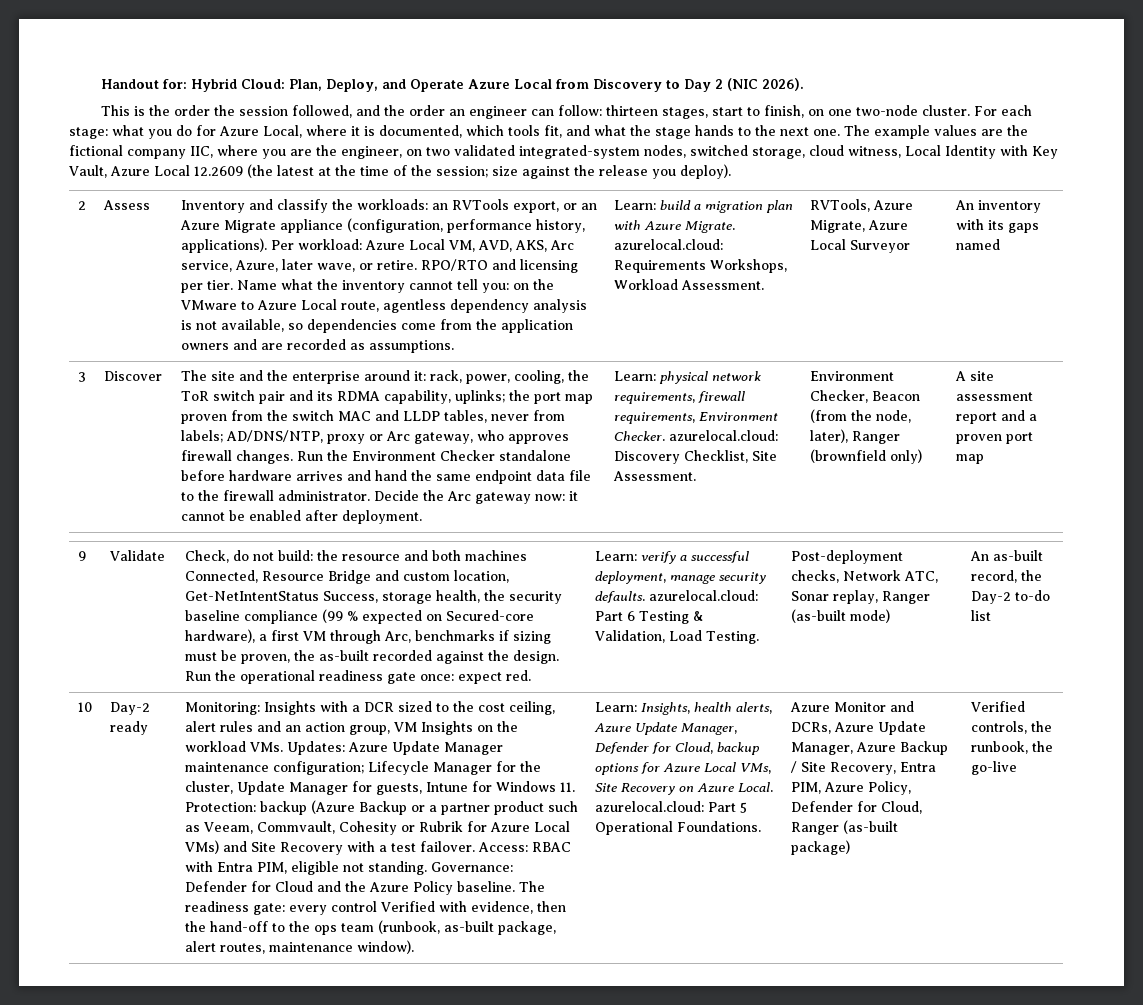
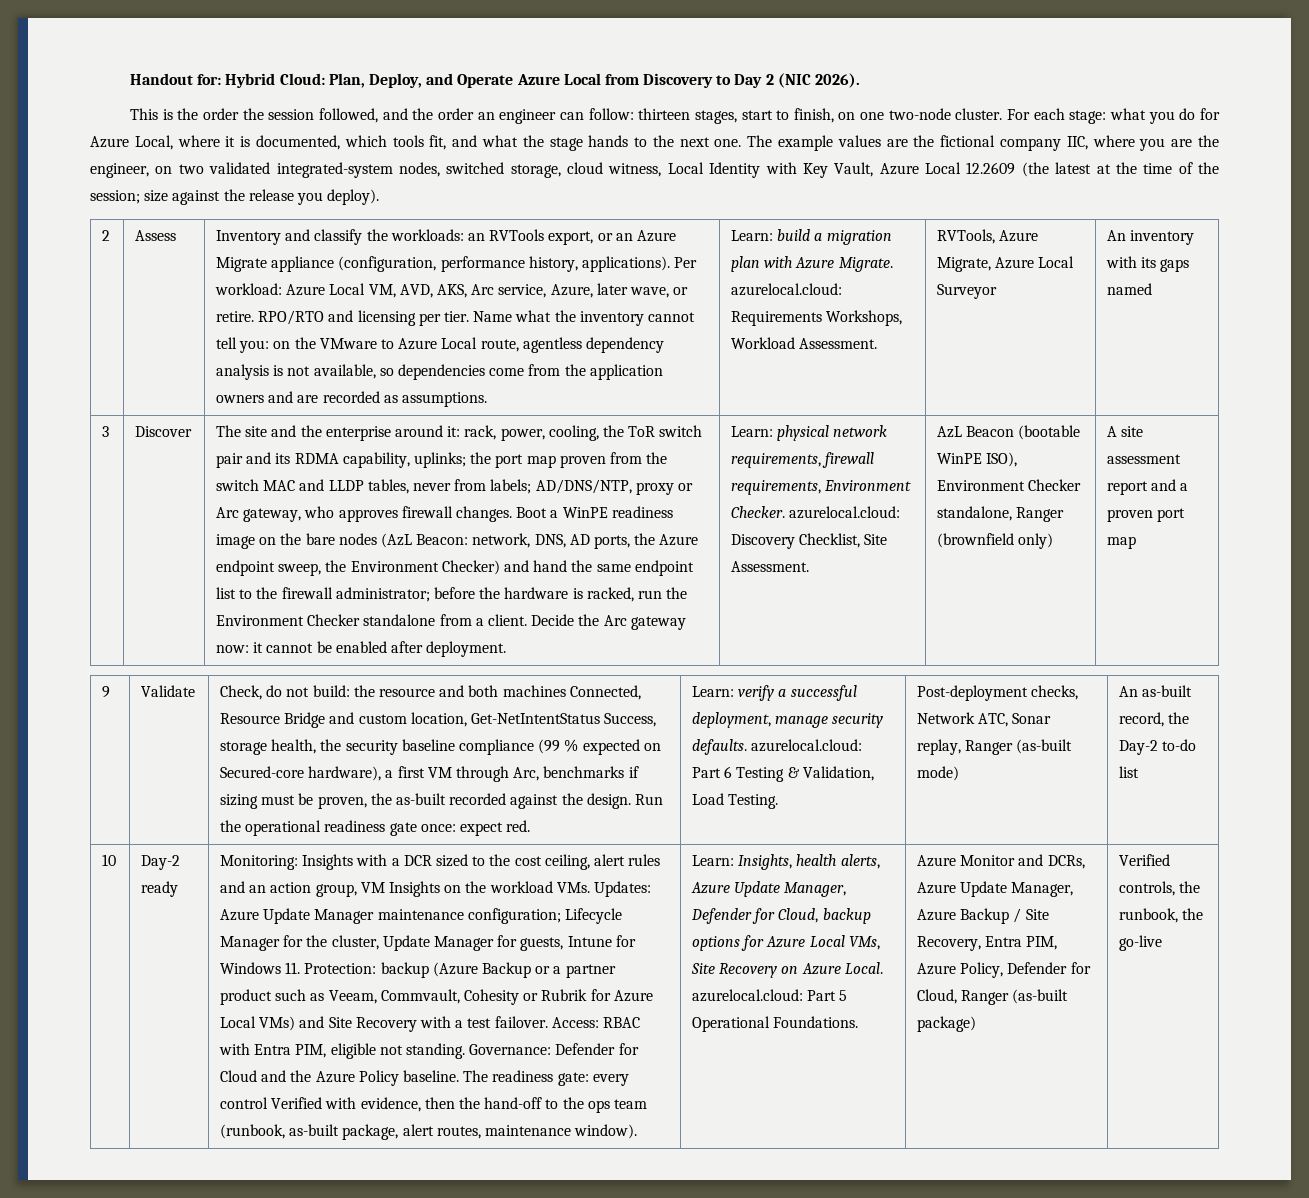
- Run the Environment Checker standalone before hardware arrives and hand the same endpoint data file to the firewall administrator.
+ Boot a WinPE readiness image on the bare nodes (AzL Beacon: network, DNS, AD ports, the Azure endpoint sweep, the Environment Checker) and hand the same endpoint list to the firewall administrator; before the hardware is racked, run the Environment Checker standalone from a client.
- Environment Checker, Beacon (from the node, later), Ranger (brownfield only)
+ AzL Beacon (bootable WinPE ISO), Environment Checker standalone, Ranger (brownfield only)

